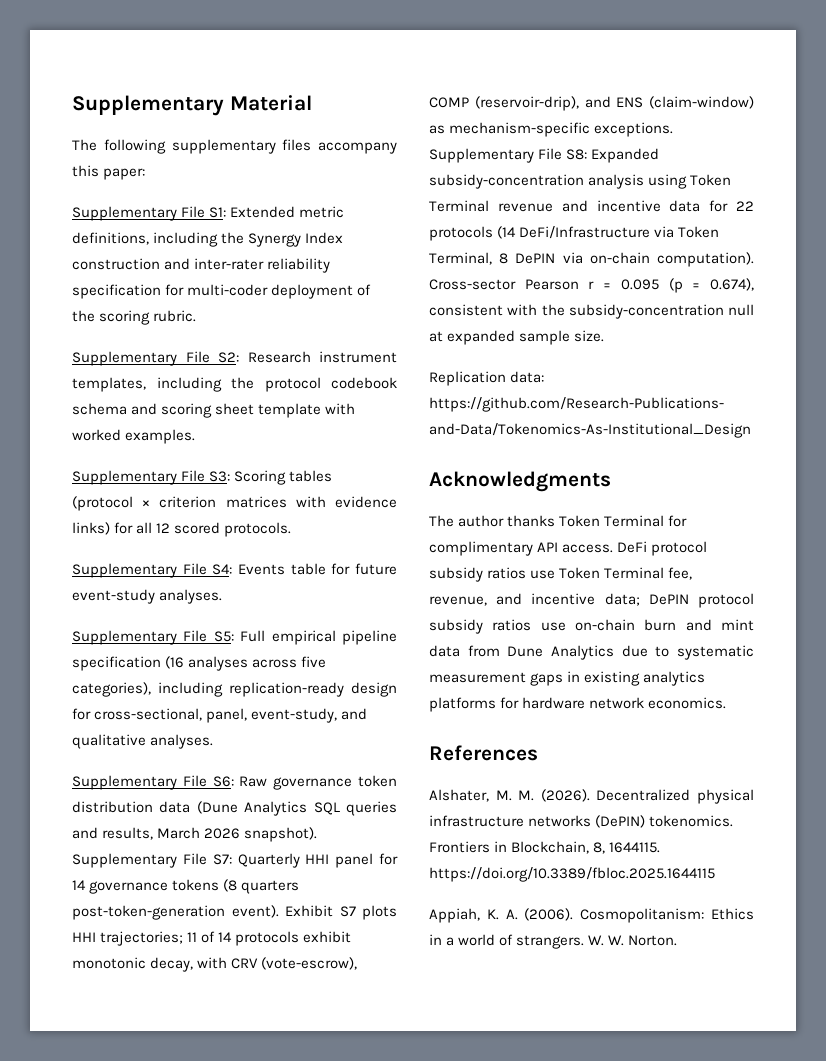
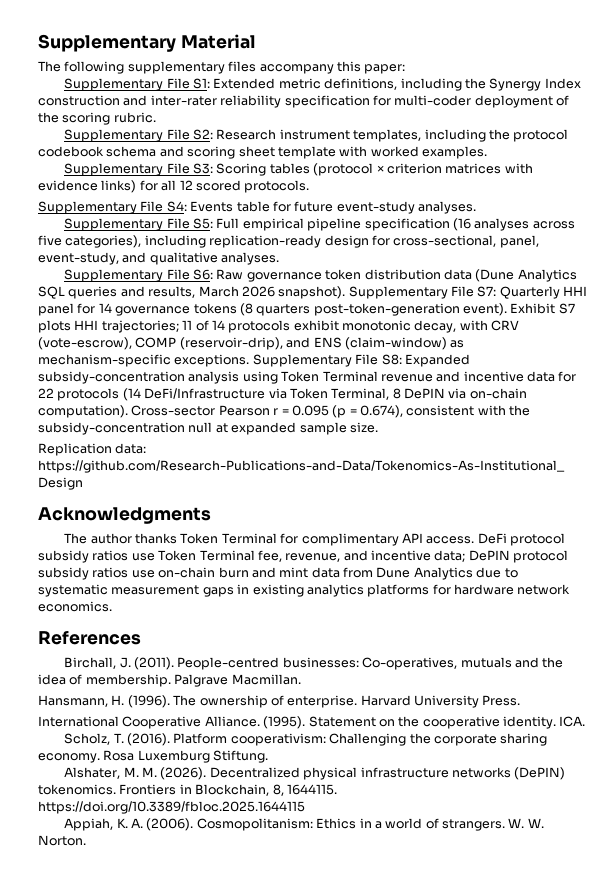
+ Birchall, J. (2011). People-centred businesses: Co-operatives, mutuals and the idea of membership. Palgrave Macmillan.
+ Hansmann, H. (1996). The ownership of enterprise. Harvard University Press.
+ International Cooperative Alliance. (1995). Statement on the cooperative identity. ICA.
+ Scholz, T. (2016). Platform cooperativism: Challenging the corporate sharing economy. Rosa Luxemburg Stiftung.

